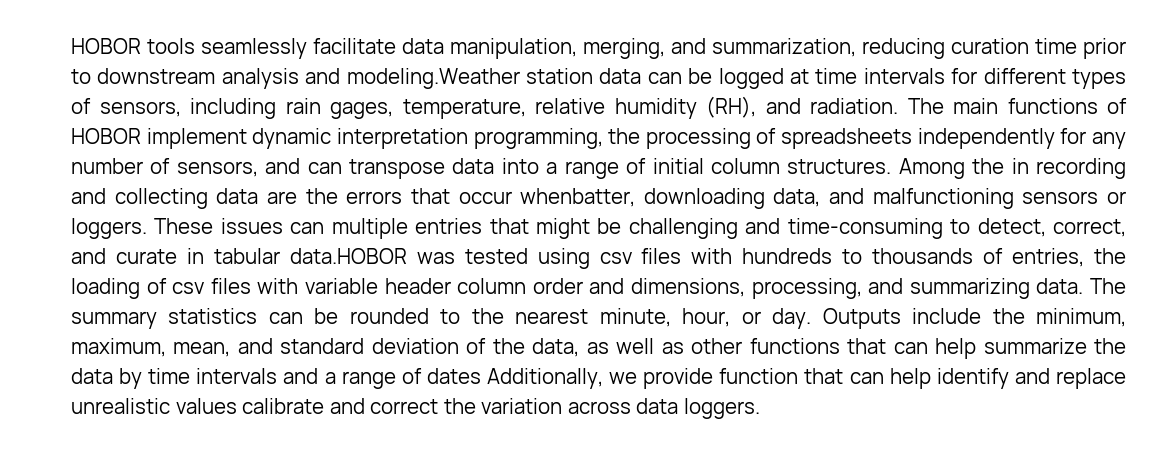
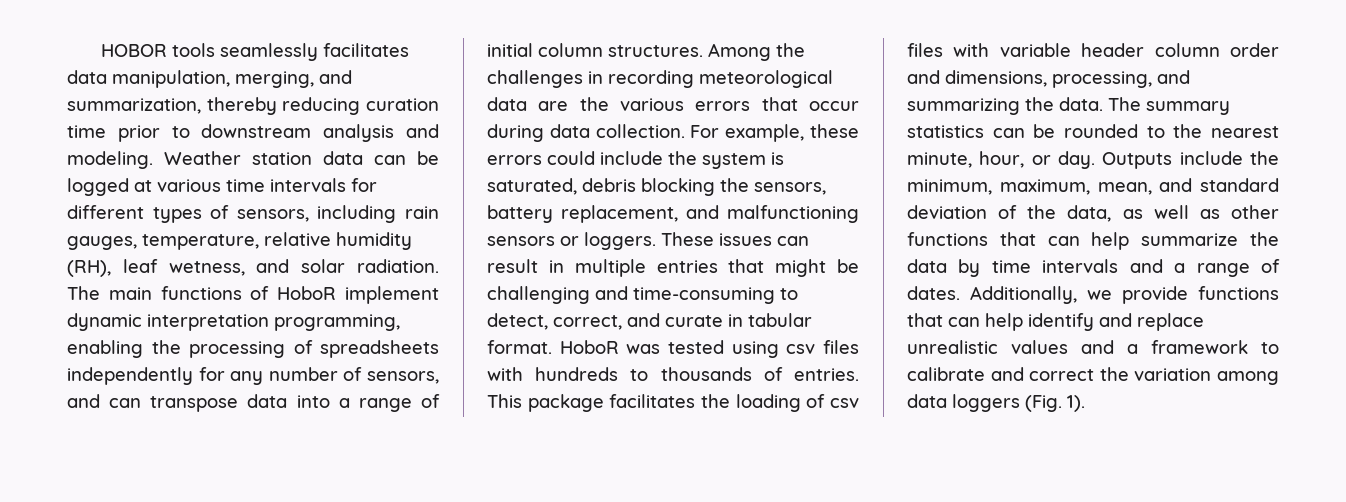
- HOBOR tools seamlessly facilitate data manipulation, merging, and summarization, reducing curation time prior to downstream analysis and modeling.Weather station data can be logged at time intervals for different types of sensors, including rain gages, temperature, relative humidity (RH), and radiation.
+ HOBOR tools seamlessly facilitates data manipulation, merging, and summarization, thereby reducing curation time prior to downstream analysis and modeling. Weather station data can be logged at various time intervals for different types of sensors, including rain gauges, temperature, relative humidity (RH), leaf wetness, and solar radiation.
- The main functions of HOBOR implement dynamic interpretation programming, the processing of spreadsheets independently for any number of sensors, and can transpose data into a range of initial column structures.
+ The main functions of HoboR implement dynamic interpretation programming, enabling the processing of spreadsheets independently for any number of sensors, and can transpose data into a range of initial column structures.
- Among the in recording and collecting data are the errors that occur whenbatter, downloading data, and malfunctioning sensors or loggers.
+ Among the challenges in recording meteorological data are the various errors that occur during data collection. For example, these errors could include the system is saturated, debris blocking the sensors, battery replacement, and malfunctioning sensors or loggers.
- These issues can multiple entries that might be challenging and time-consuming to detect, correct, and curate in tabular data.HOBOR was tested using csv files with hundreds to thousands of entries, the loading of csv files with variable header column order and dimensions, processing, and summarizing data.
+ These issues can result in multiple entries that might be challenging and time-consuming to detect, correct, and curate in tabular format. HoboR was tested using csv files with hundreds to thousands of entries. This package facilitates the loading of csv files with variable header column order and dimensions, processing, and summarizing the data.
- Outputs include the minimum, maximum, mean, and standard deviation of the data, as well as other functions that can help summarize the data by time intervals and a range of dates Additionally, we provide function that can help identify and replace unrealistic values calibrate and correct the variation across data loggers.
+ Outputs include the minimum, maximum, mean, and standard deviation of the data, as well as other functions that can help summarize the data by time intervals and a range of dates. Additionally, we provide functions that can help identify and replace unrealistic values and a framework to calibrate and correct the variation among data loggers (Fig. 1).

